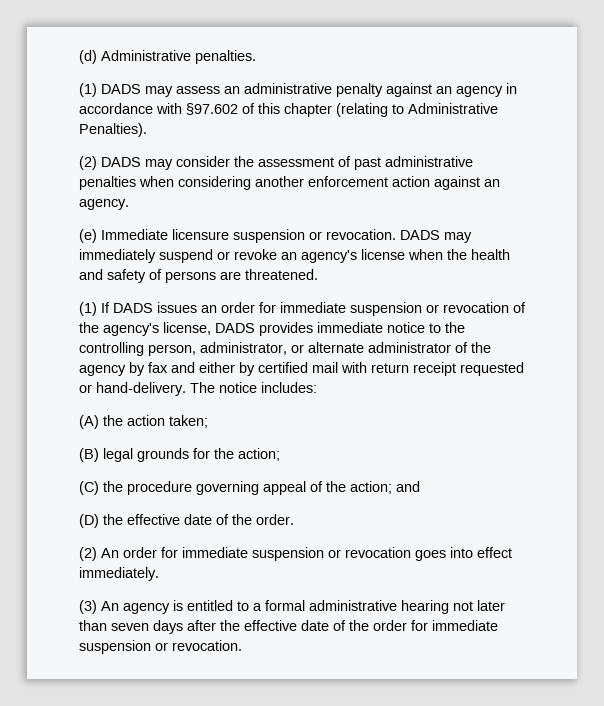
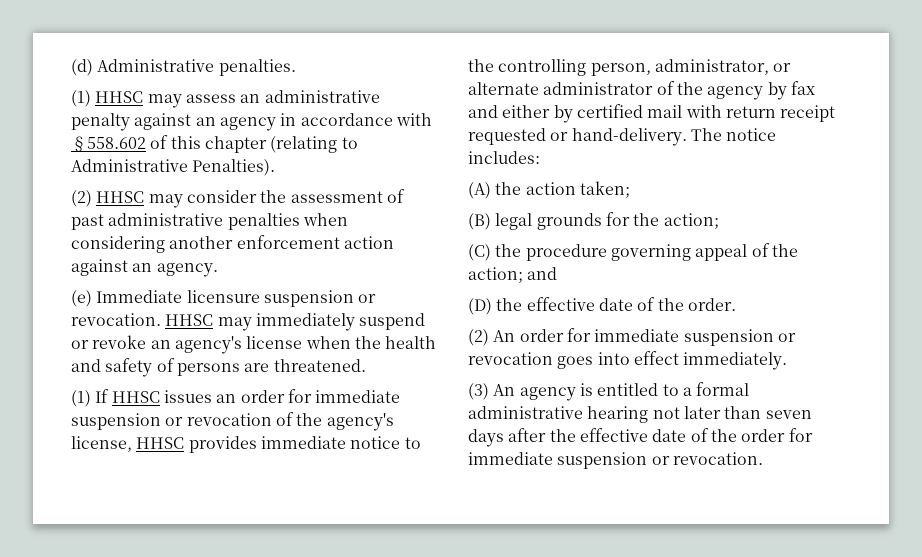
- (1) DADS may assess an administrative penalty against an agency in accordance with §97.602 of this chapter (relating to Administrative Penalties).
+ (1) HHSC may assess an administrative penalty against an agency in accordance with §558.602 of this chapter (relating to Administrative Penalties).
- (2) DADS may consider the assessment of past administrative penalties when considering another enforcement action against an agency.
+ (2) HHSC may consider the assessment of past administrative penalties when considering another enforcement action against an agency.
- DADS may immediately suspend or revoke an agency's license when the health and safety of persons are threatened.
+ HHSC may immediately suspend or revoke an agency's license when the health and safety of persons are threatened.
- (1) If DADS issues an order for immediate suspension or revocation of the agency's license, DADS provides immediate notice to the controlling person, administrator, or alternate administrator of the agency by fax and either by certified mail with return receipt requested or hand-delivery.
+ (1) If HHSC issues an order for immediate suspension or revocation of the agency's license, HHSC provides immediate notice to the controlling person, administrator, or alternate administrator of the agency by fax and either by certified mail with return receipt requested or hand-delivery.

